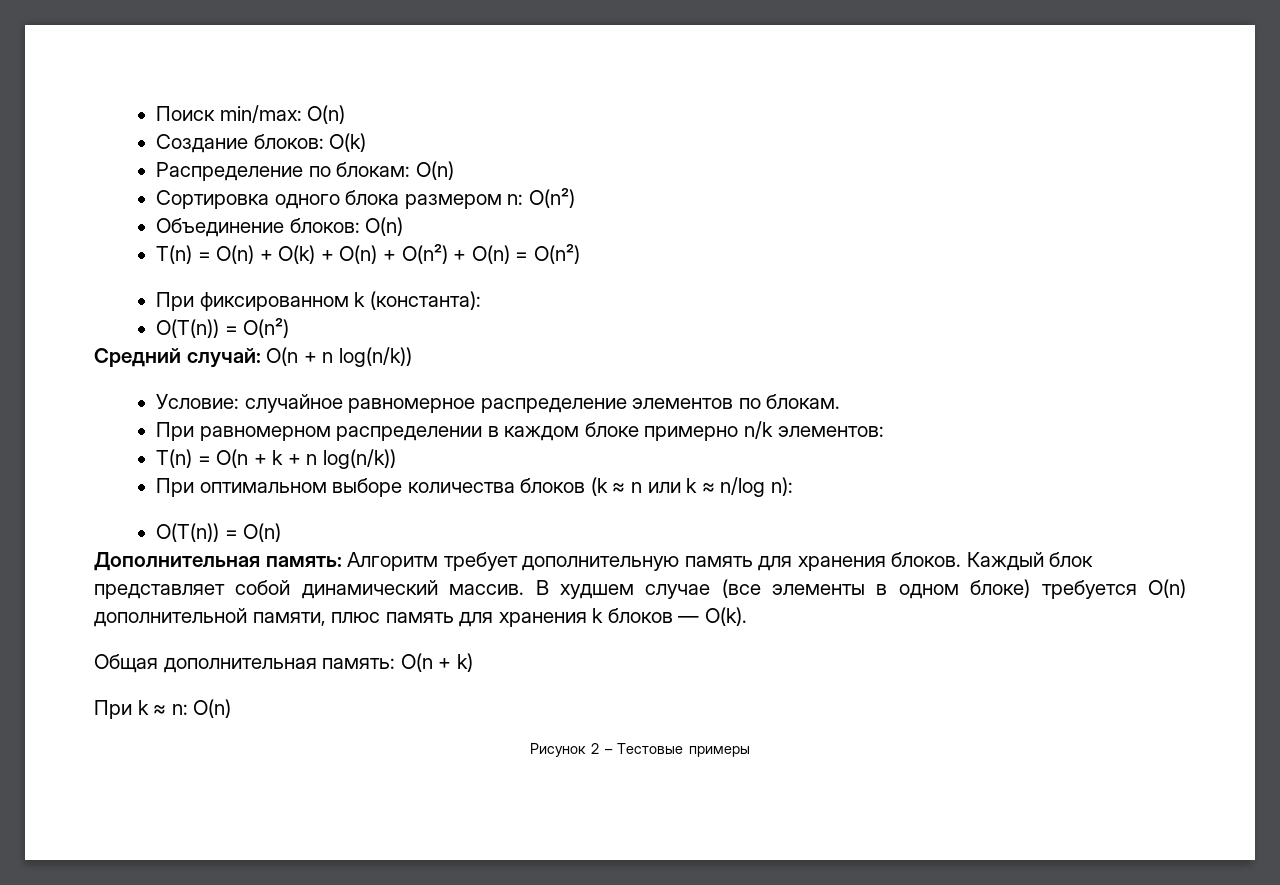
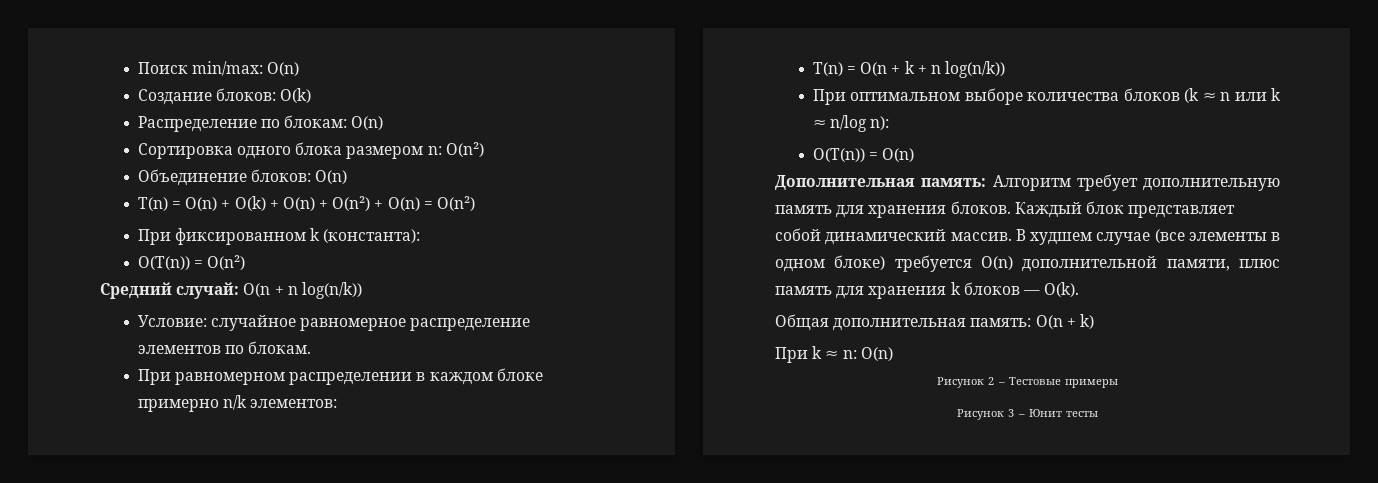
+ Рисунок 3 – Юнит тесты

